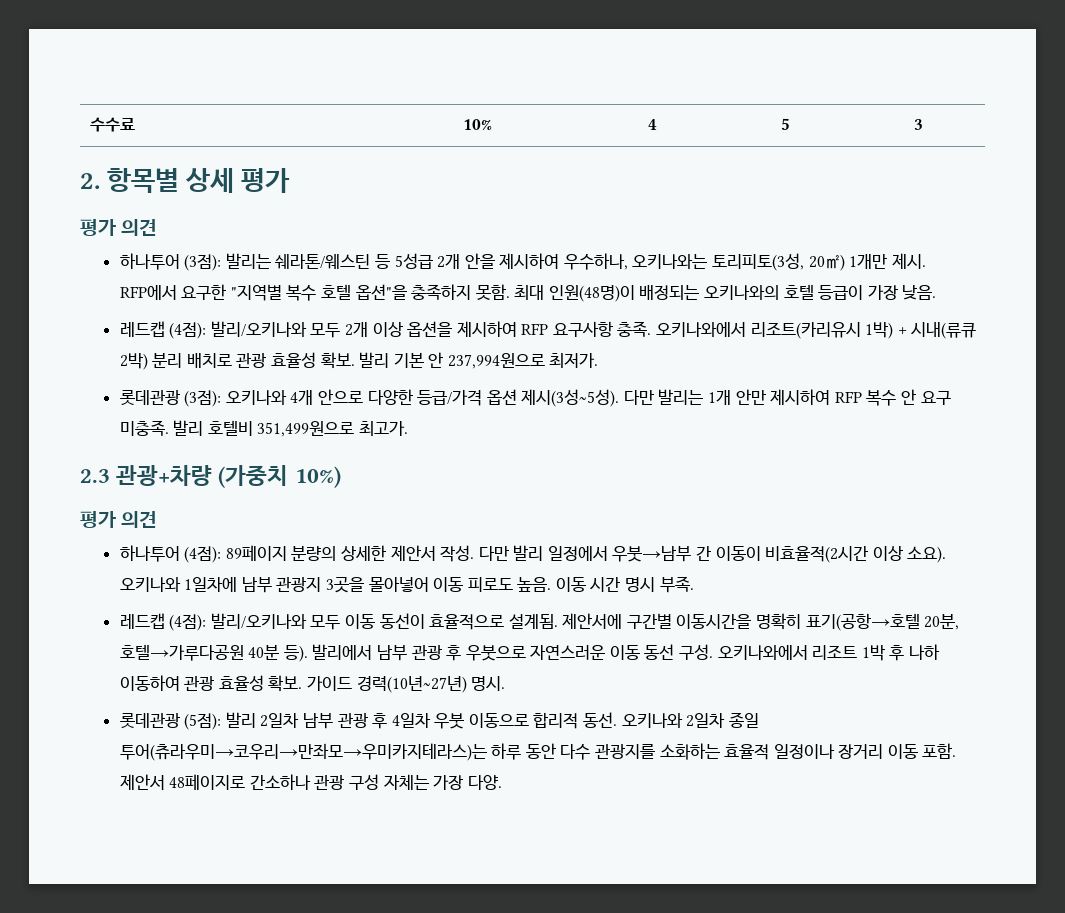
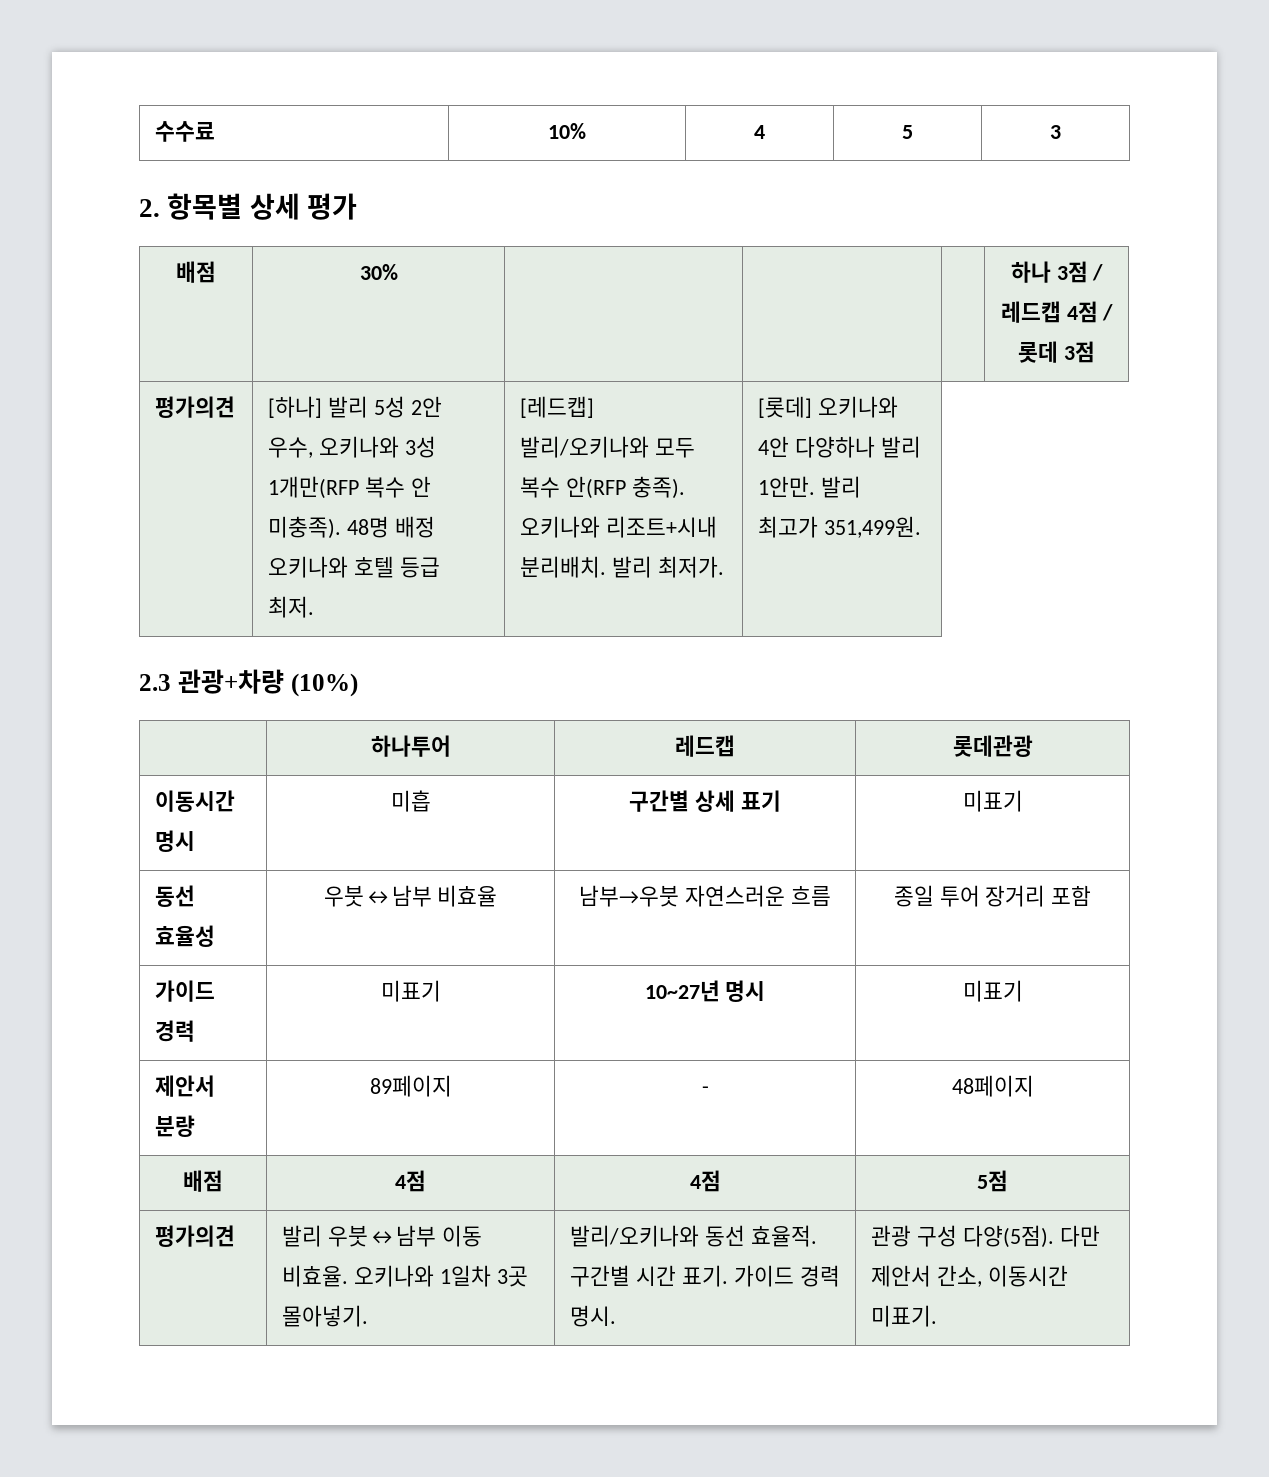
  2. 항목별 상세 평가
- 평가 의견
- 하나투어 (3점): 발리는 쉐라톤/웨스틴 등 5성급 2개 안을 제시하여 우수하나, 오키나와는 토리피토(3성, 20㎡) 1개만 제시. RFP에서 요구한 "지역별 복수 호텔 옵션"을 충족하지 못함. 최대 인원(48명)이 배정되는 오키나와의 호텔 등급이 가장 낮음.
- 레드캡 (4점): 발리/오키나와 모두 2개 이상 옵션을 제시하여 RFP 요구사항 충족. 오키나와에서 리조트(카리유시 1박) + 시내(류큐 2박) 분리 배치로 관광 효율성 확보. 발리 기본 안 237,994원으로 최저가.
- 롯데관광 (3점): 오키나와 4개 안으로 다양한 등급/가격 옵션 제시(3성~5성). 다만 발리는 1개 안만 제시하여 RFP 복수 안 요구 미충족. 발리 호텔비 351,499원으로 최고가.
- 2.3 관광+차량 (가중치 10%)
- 평가 의견
- 하나투어 (4점): 89페이지 분량의 상세한 제안서 작성. 다만 발리 일정에서 우붓→남부 간 이동이 비효율적(2시간 이상 소요). 오키나와 1일차에 남부 관광지 3곳을 몰아넣어 이동 피로도 높음. 이동 시간 명시 부족.
- 레드캡 (4점): 발리/오키나와 모두 이동 동선이 효율적으로 설계됨. 제안서에 구간별 이동시간을 명확히 표기(공항→호텔 20분, 호텔→가루다공원 40분 등). 발리에서 남부 관광 후 우붓으로 자연스러운 이동 동선 구성. 오키나와에서 리조트 1박 후 나하 이동하여 관광 효율성 확보. 가이드 경력(10년~27년) 명시.
- 롯데관광 (5점): 발리 2일차 남부 관광 후 4일차 우붓 이동으로 합리적 동선. 오키나와 2일차 종일 투어(츄라우미→코우리→만좌모→우미카지테라스)는 하루 동안 다수 관광지를 소화하는 효율적 일정이나 장거리 이동 포함. 제안서 48페이지로 간소하나 관광 구성 자체는 가장 다양.
+ 배점 | 30% | | | | 하나 3점 / 레드캡 4점 / 롯데 3점
+ 평가의견 | [하나] 발리 5성 2안 우수, 오키나와 3성 1개만(RFP 복수 안 미충족). 48명 배정 오키나와 호텔 등급 최저. | [레드캡] 발리/오키나와 모두 복수 안(RFP 충족). 오키나와 리조트+시내 분리배치. 발리 최저가. | [롯데] 오키나와 4안 다양하나 발리 1안만. 발리 최고가 351,499원.
+ 2.3 관광+차량 (10%)
+ | 하나투어 | 레드캡 | 롯데관광
+ 이동시간 명시 | 미흡 | 구간별 상세 표기 | 미표기
+ 동선 효율성 | 우붓↔남부 비효율 | 남부→우붓 자연스러운 흐름 | 종일 투어 장거리 포함
+ 가이드 경력 | 미표기 | 10~27년 명시 | 미표기
+ 제안서 분량 | 89페이지 | - | 48페이지
+ 배점 | 4점 | 4점 | 5점
+ 평가의견 | 발리 우붓↔남부 이동 비효율. 오키나와 1일차 3곳 몰아넣기. | 발리/오키나와 동선 효율적. 구간별 시간 표기. 가이드 경력 명시. | 관광 구성 다양(5점). 다만 제안서 간소, 이동시간 미표기.

